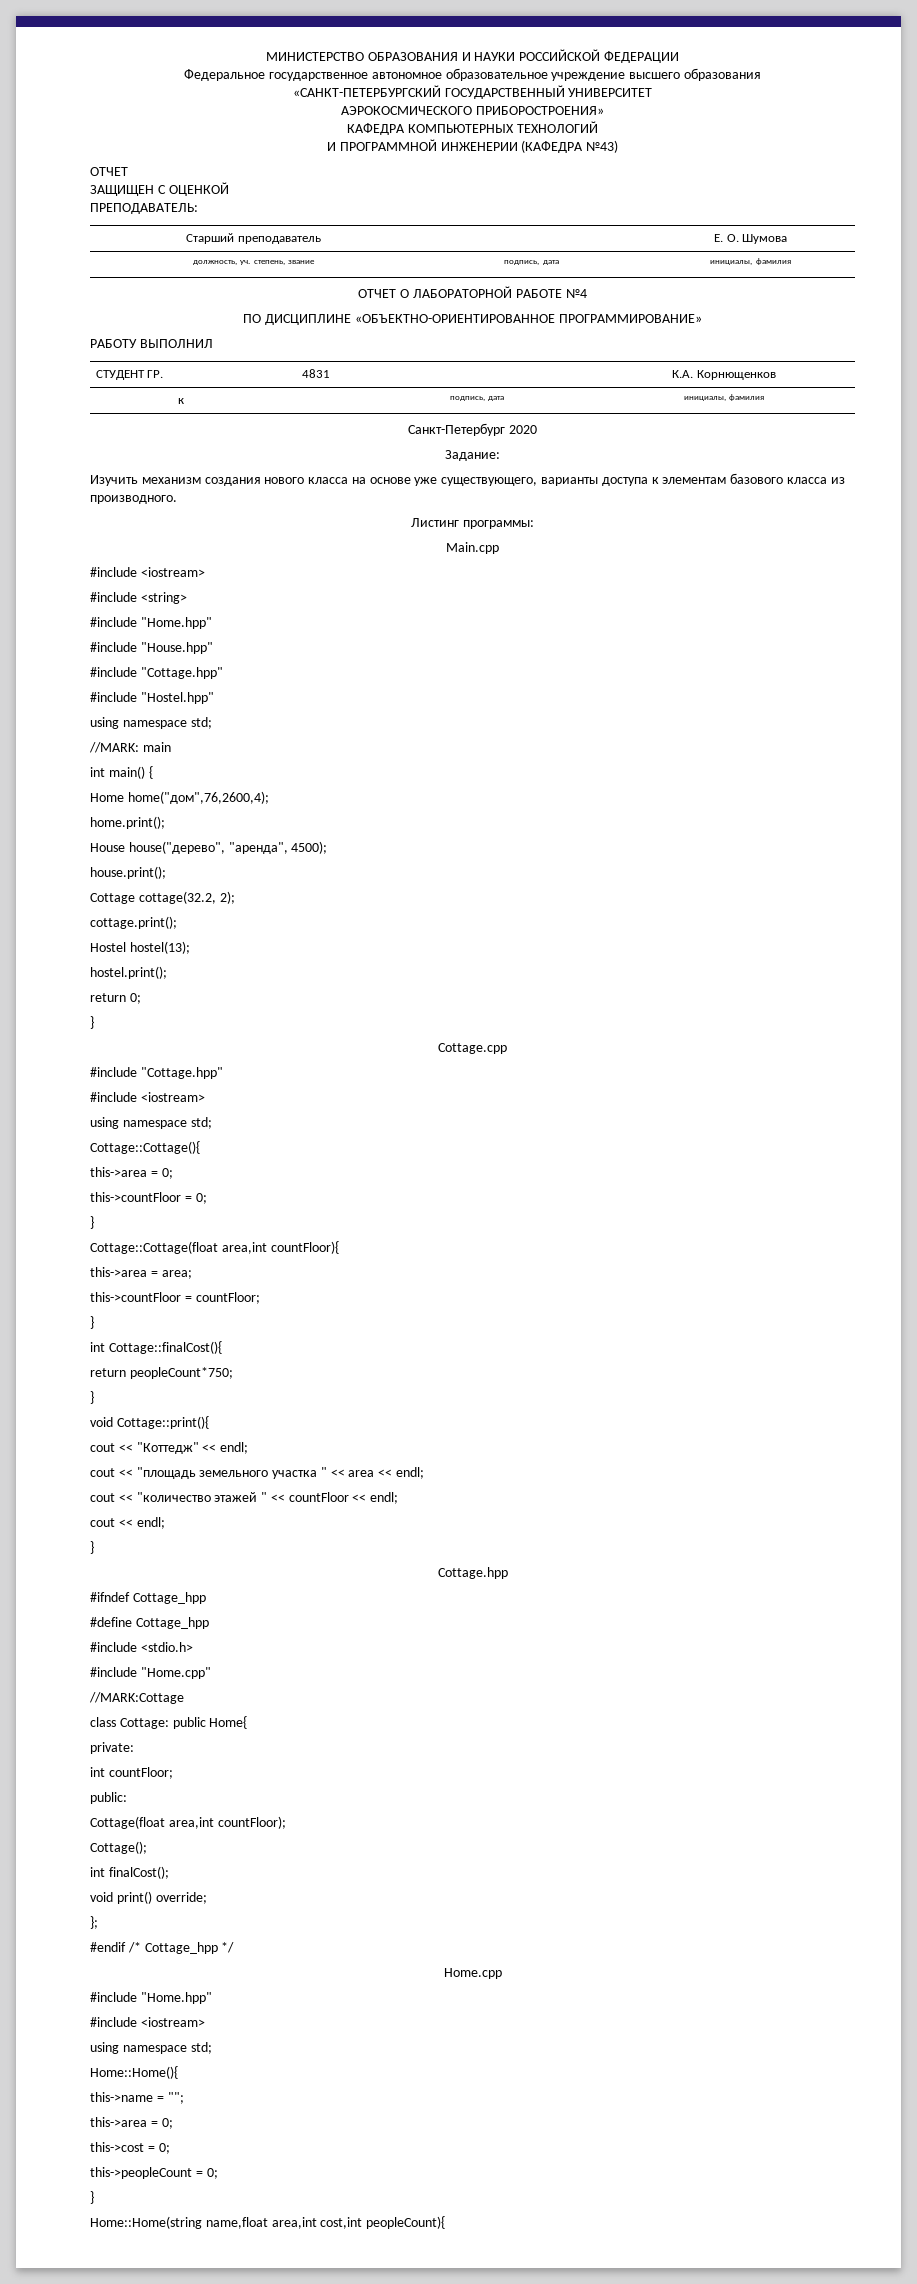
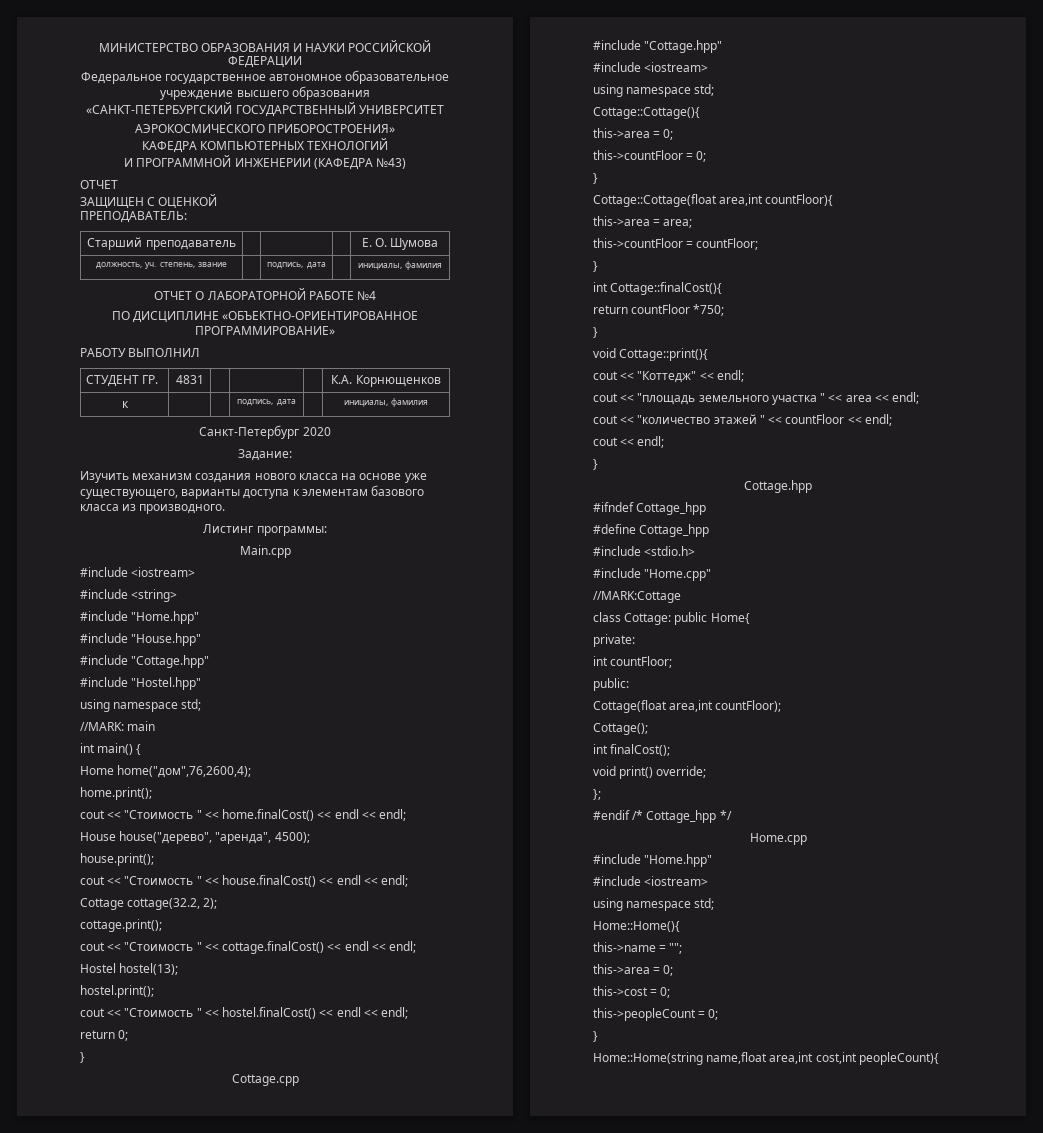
+ cout << "Стоимость " << home.finalCost() << endl << endl;
+ cout << "Стоимость " << house.finalCost() << endl << endl;
  Cottage cottage(32.2, 2);
  cottage.print();
+ cout << "Стоимость " << cottage.finalCost() << endl << endl;
  Hostel hostel(13);
  hostel.print();
+ cout << "Стоимость " << hostel.finalCost() << endl << endl;
- return peopleCount*750;
+ return countFloor *750;

